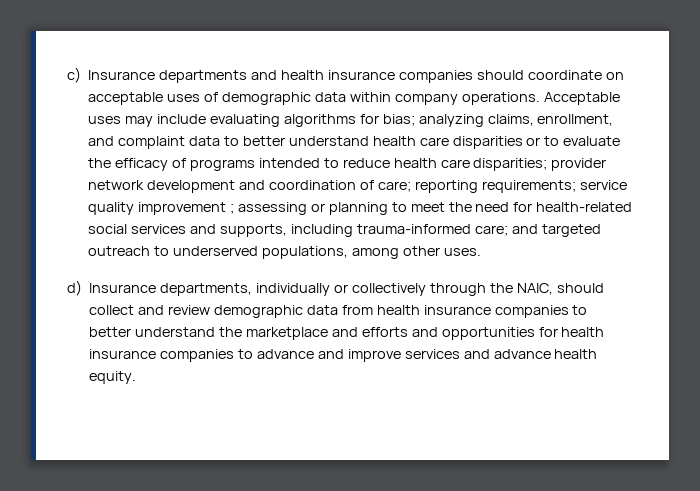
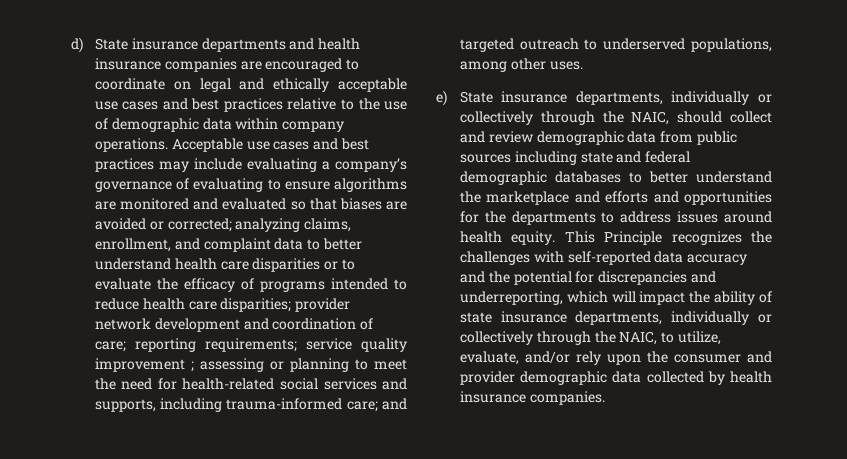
- c) Insurance departments and health insurance companies should coordinate on acceptable uses of demographic data within company operations.
+ d) State insurance departments and health insurance companies are encouraged to coordinate on legal and ethically acceptable use cases and best practices relative to the use of demographic data within company operations.
- Acceptable uses may include evaluating algorithms for bias;
+ Acceptable use cases and best practices may include evaluating a company’s governance of evaluating to ensure algorithms are monitored and evaluated so that biases are avoided or corrected;
- d) Insurance departments, individually or collectively through the NAIC, should collect and review demographic data from health insurance companies to better understand the marketplace and efforts and opportunities for health insurance companies to advance and improve services and advance health equity.
+ e) State insurance departments, individually or collectively through the NAIC, should collect and review demographic data from public sources including state and federal demographic databases to better understand the marketplace and efforts and opportunities for the departments to address issues around health equity. This Principle recognizes the challenges with self-reported data accuracy and the potential for discrepancies and underreporting, which will impact the ability of state insurance departments, individually or collectively through the NAIC, to utilize, evaluate, and/or rely upon the consumer and provider demographic data collected by health insurance companies.

